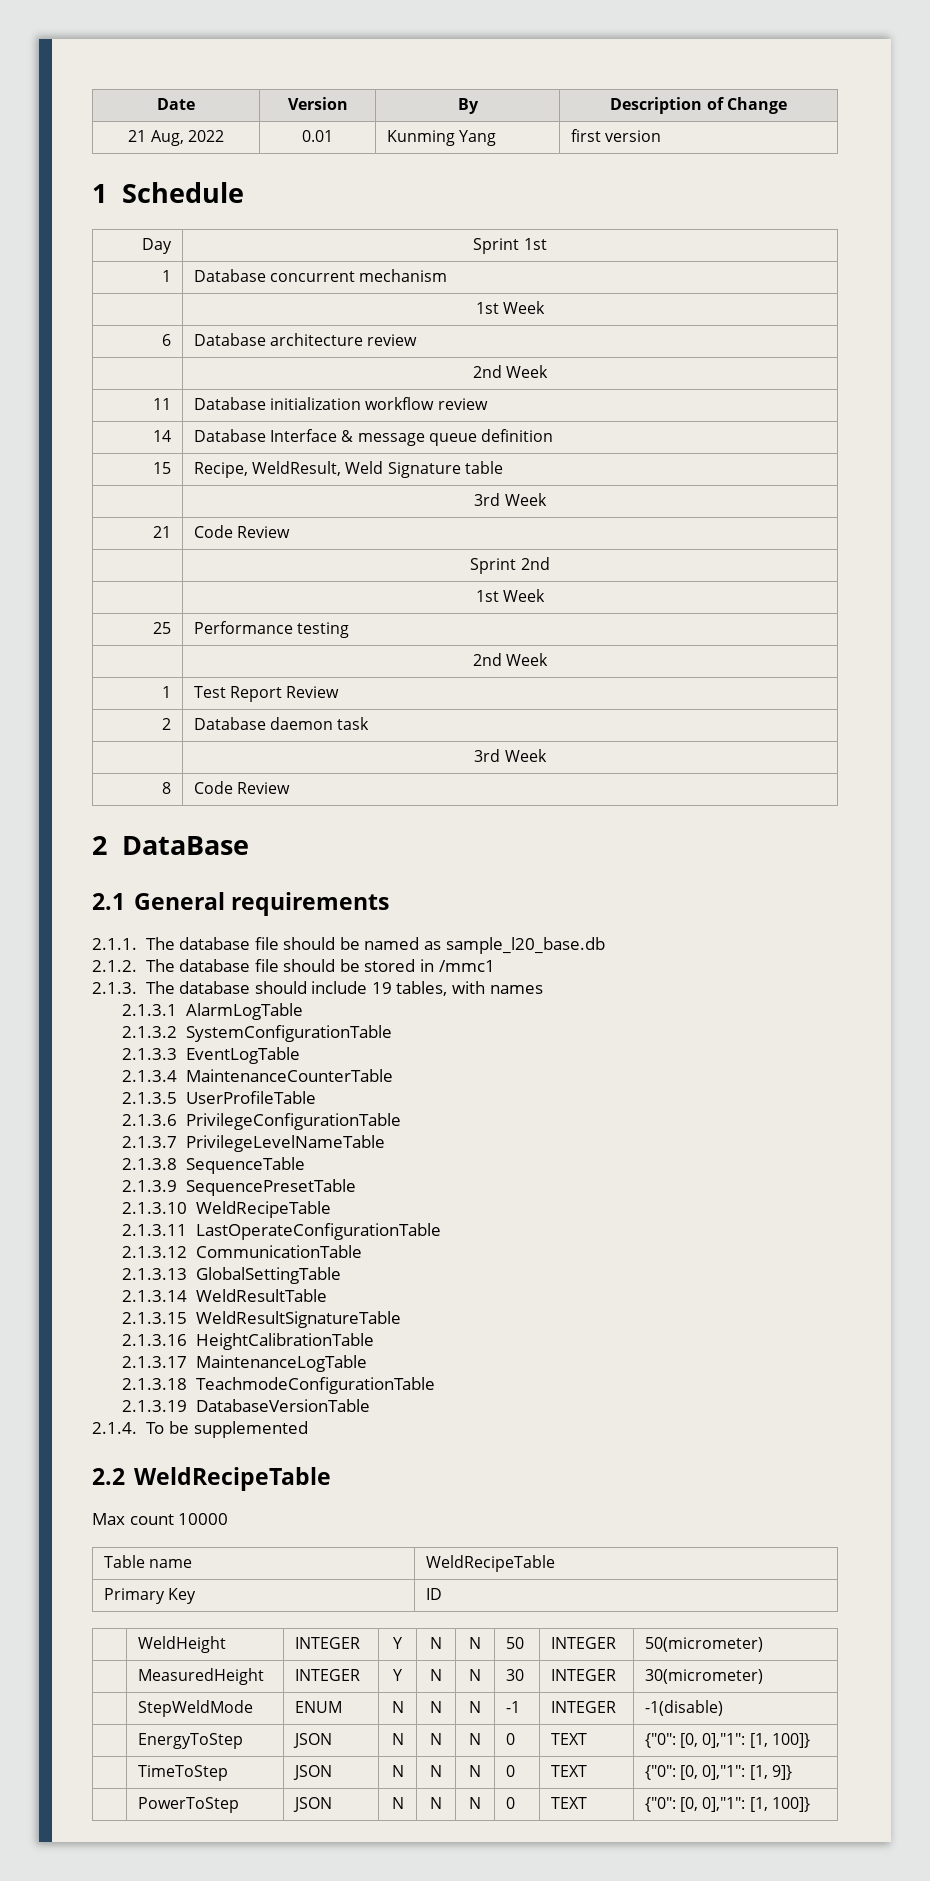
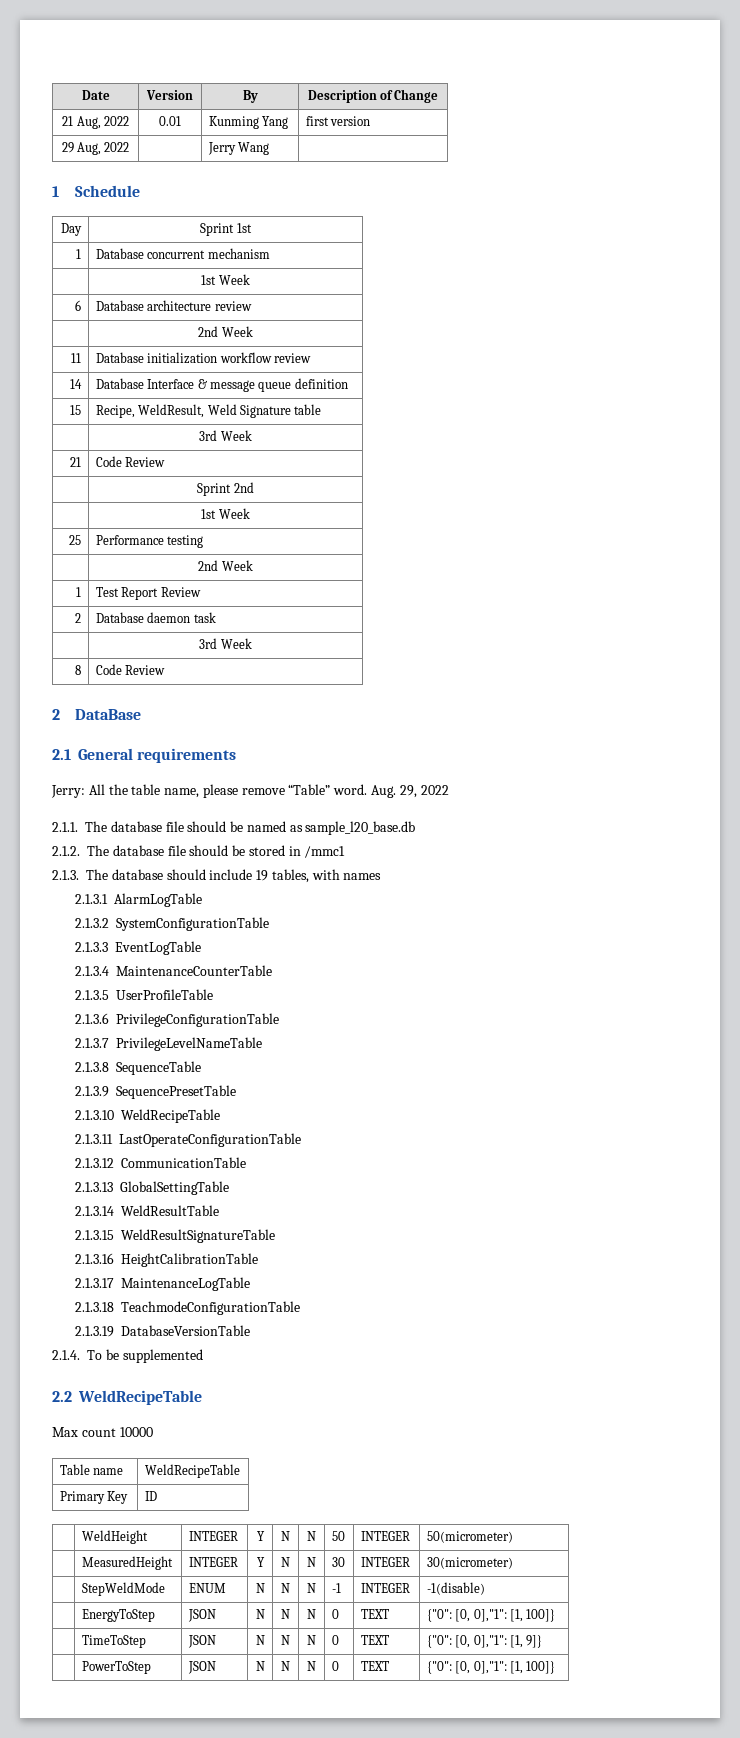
+ 29 Aug, 2022 | | Jerry Wang |
+ Jerry: All the table name, please remove “Table” word. Aug. 29, 2022

